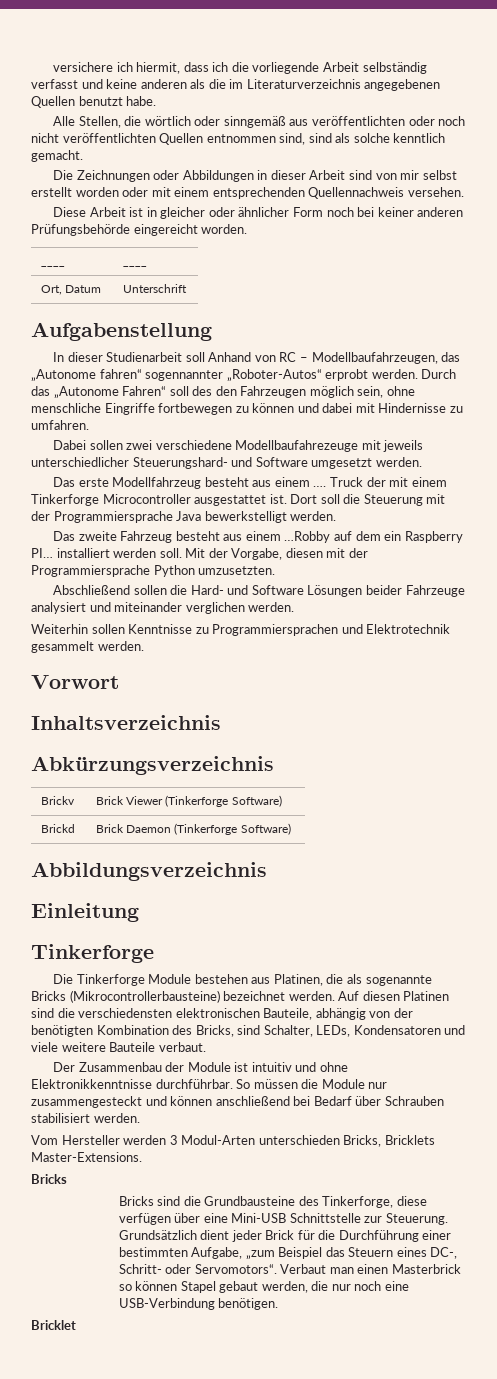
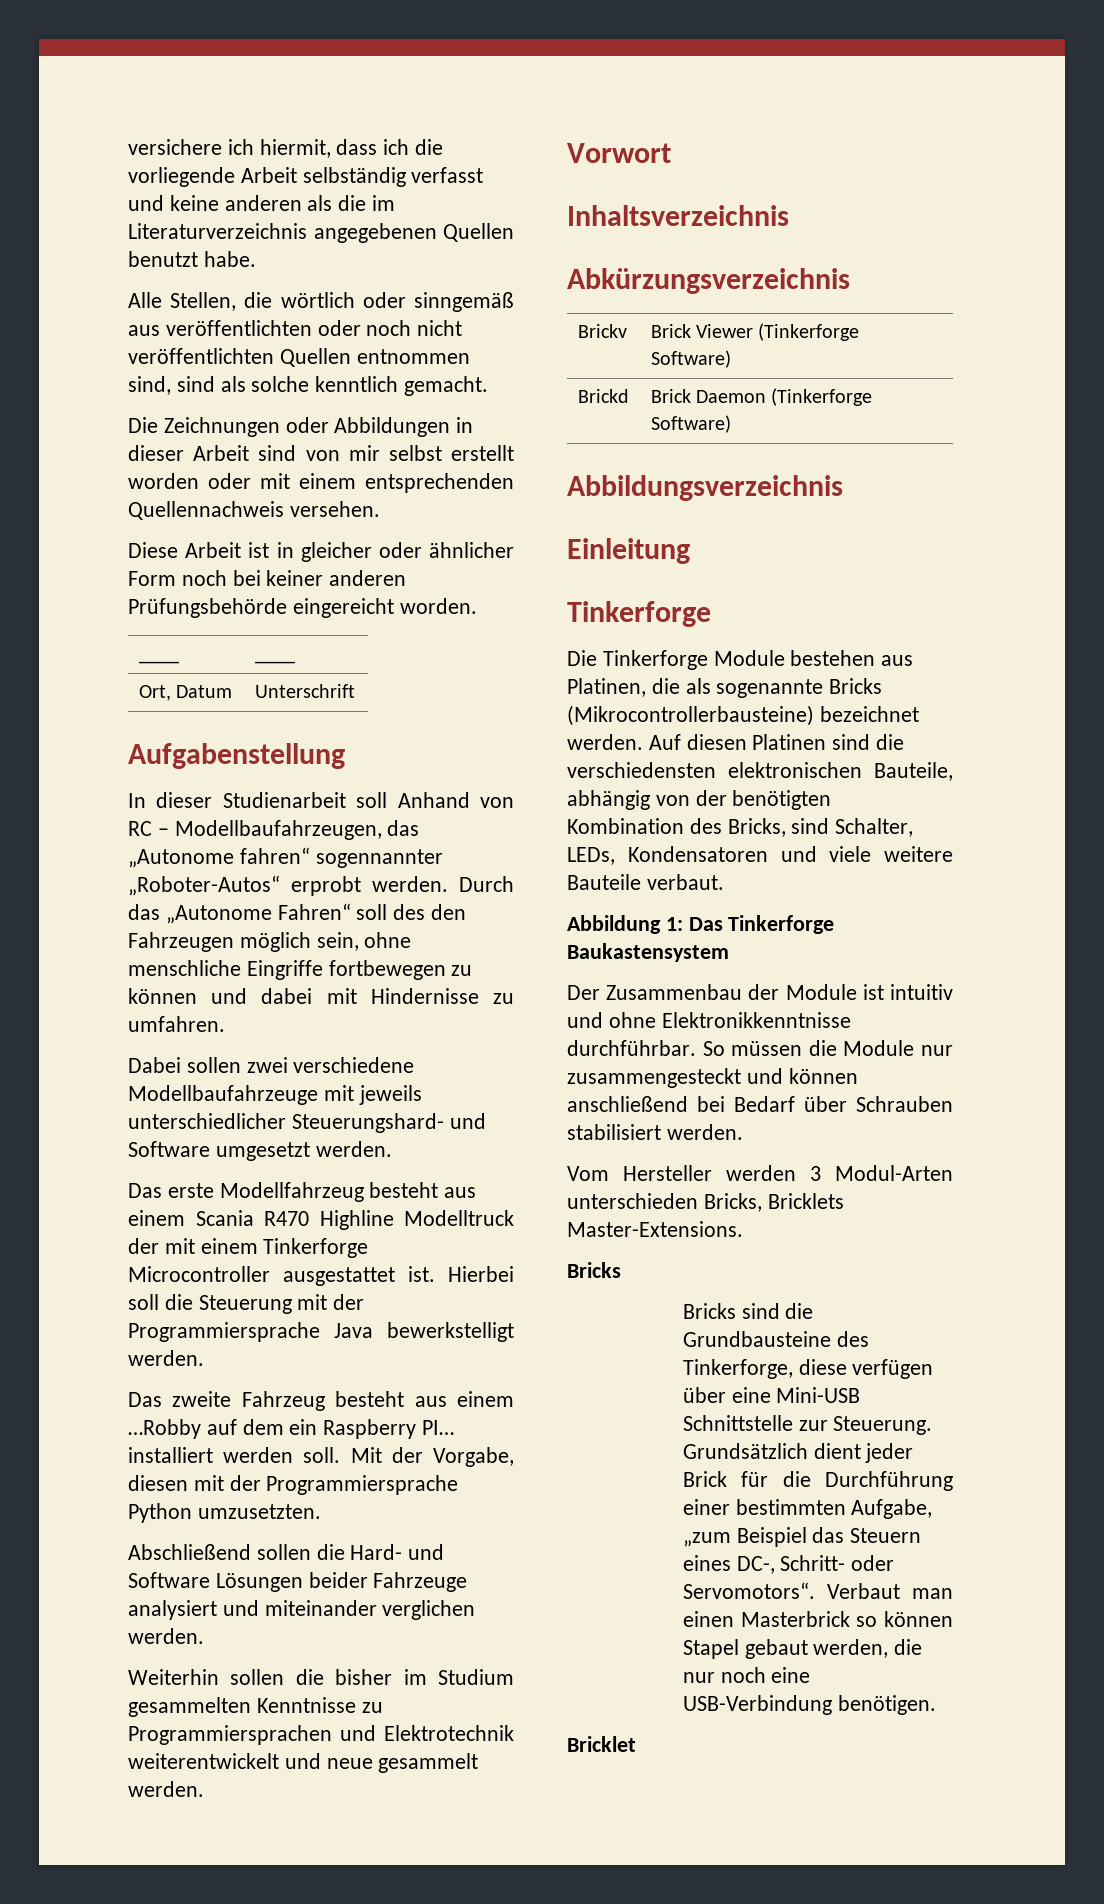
- Dabei sollen zwei verschiedene Modellbaufahrezeuge mit jeweils unterschiedlicher Steuerungshard- und Software umgesetzt werden.
+ Dabei sollen zwei verschiedene Modellbaufahrzeuge mit jeweils unterschiedlicher Steuerungshard- und Software umgesetzt werden.
- Das erste Modellfahrzeug besteht aus einem …. Truck der mit einem Tinkerforge Microcontroller ausgestattet ist.
+ Das erste Modellfahrzeug besteht aus einem Scania R470 Highline Modelltruck der mit einem Tinkerforge Microcontroller ausgestattet ist.
- Dort soll die Steuerung mit der Programmiersprache Java bewerkstelligt werden.
+ Hierbei soll die Steuerung mit der Programmiersprache Java bewerkstelligt werden.
- Weiterhin sollen Kenntnisse zu Programmiersprachen und Elektrotechnik gesammelt werden.
+ Weiterhin sollen die bisher im Studium gesammelten Kenntnisse zu Programmiersprachen und Elektrotechnik weiterentwickelt und neue gesammelt werden.
+ Abbildung 1: Das Tinkerforge Baukastensystem

